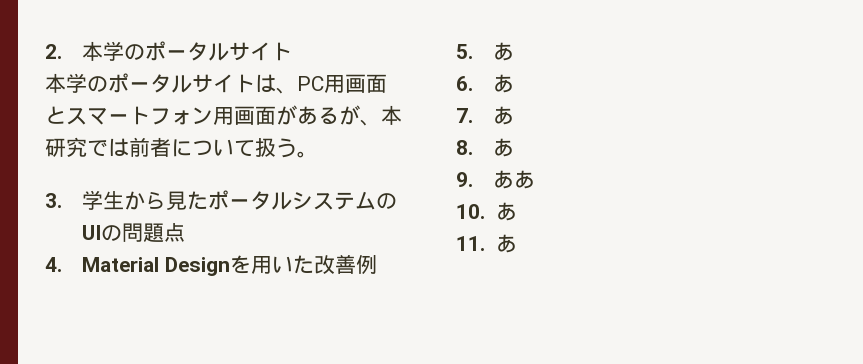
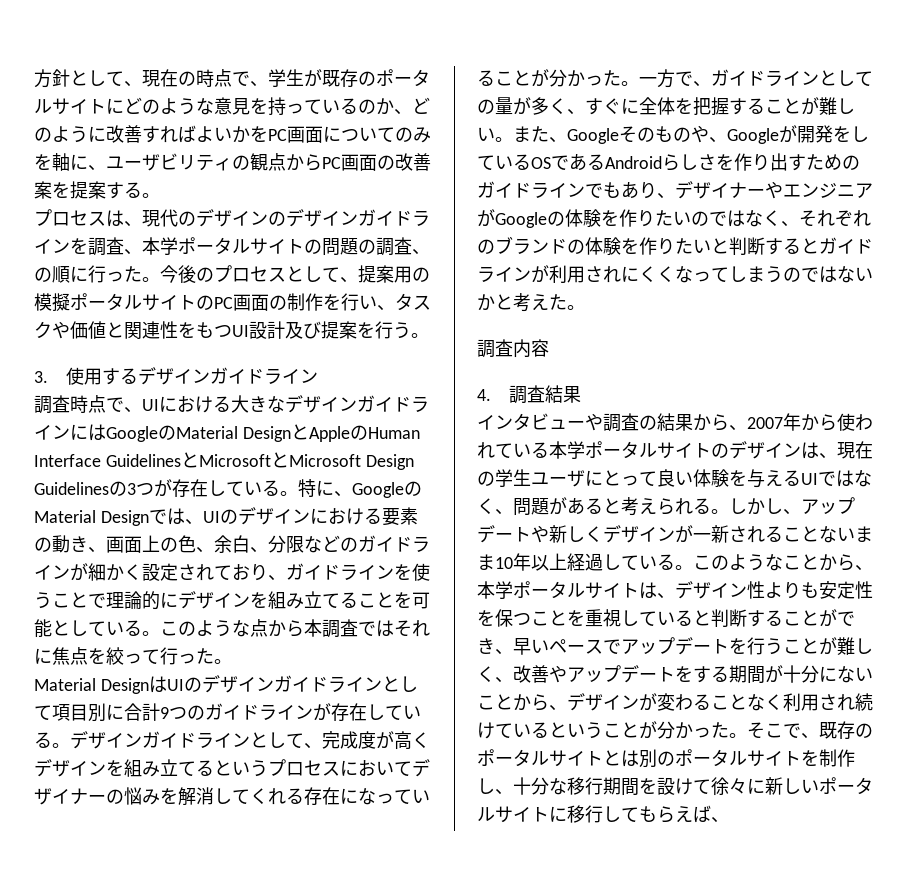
- 2.本学のポータルサイト
- 本学のポータルサイトは、PC用画面とスマートフォン用画面があるが、本研究では前者について扱う。
- 3.学生から見たポータルシステムのUIの問題点
- 4. Material Designを用いた改善例
- 5.あ
- 6.あ
- 7.あ
- 8.あ
- 9.ああ
- 10.あ
- 11.あ
+ 方針として、現在の時点で、学生が既存のポータルサイトにどのような意見を持っているのか、どのように改善すればよいかをPC画面についてのみを軸に、ユーザビリティの観点からPC画面の改善案を提案する。
+ プロセスは、現代のデザインのデザインガイドラインを調査、本学ポータルサイトの問題の調査、の順に行った。今後のプロセスとして、提案用の模擬ポータルサイトのPC画面の制作を行い、タスクや価値と関連性をもつUI設計及び提案を行う。
+ 3.使用するデザインガイドライン
+ 調査時点で、UIにおける大きなデザインガイドラインにはGoogleのMaterial DesignとAppleのHuman Interface GuidelinesとMicrosoftとMicrosoft Design Guidelinesの3つが存在している。特に、GoogleのMaterial Designでは、UIのデザインにおける要素の動き、画面上の色、余白、分限などのガイドラインが細かく設定されており、ガイドラインを使うことで理論的にデザインを組み立てることを可能としている。このような点から本調査ではそれに焦点を絞って行った。
+ Material DesignはUIのデザインガイドラインとして項目別に合計9つのガイドラインが存在している。デザインガイドラインとして、完成度が高くデザインを組み立てるというプロセスにおいてデザイナーの悩みを解消してくれる存在になっていることが分かった。一方で、ガイドラインとしての量が多く、すぐに全体を把握することが難しい。また、Googleそのものや、Googleが開発をしているOSであるAndroidらしさを作り出すためのガイドラインでもあり、デザイナーやエンジニアがGoogleの体験を作りたいのではなく、それぞれのブランドの体験を作りたいと判断するとガイドラインが利用されにくくなってしまうのではないかと考えた。
+ 調査内容
+ 4.調査結果
+ インタビューや調査の結果から、2007年から使われている本学ポータルサイトのデザインは、現在の学生ユーザにとって良い体験を与えるUIではなく、問題があると考えられる。しかし、アップデートや新しくデザインが一新されることないまま10年以上経過している。このようなことから、本学ポータルサイトは、デザイン性よりも安定性を保つことを重視していると判断することができ、早いペースでアップデートを行うことが難しく、改善やアップデートをする期間が十分にないことから、デザインが変わることなく利用され続けているということが分かった。そこで、既存のポータルサイトとは別のポータルサイトを制作し、十分な移行期間を設けて徐々に新しいポータルサイトに移行してもらえば、

